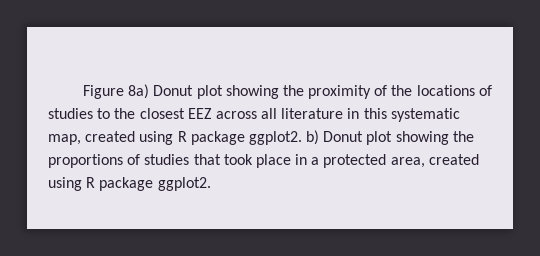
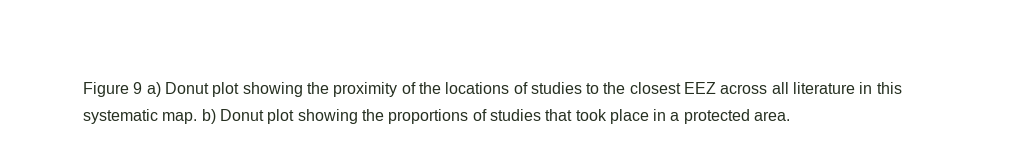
- Figure 8a) Donut plot showing the proximity of the locations of studies to the closest EEZ across all literature in this systematic map, created using R package ggplot2. b) Donut plot showing the proportions of studies that took place in a protected area, created using R package ggplot2.
+ Figure 9 a) Donut plot showing the proximity of the locations of studies to the closest EEZ across all literature in this systematic map. b) Donut plot showing the proportions of studies that took place in a protected area.

